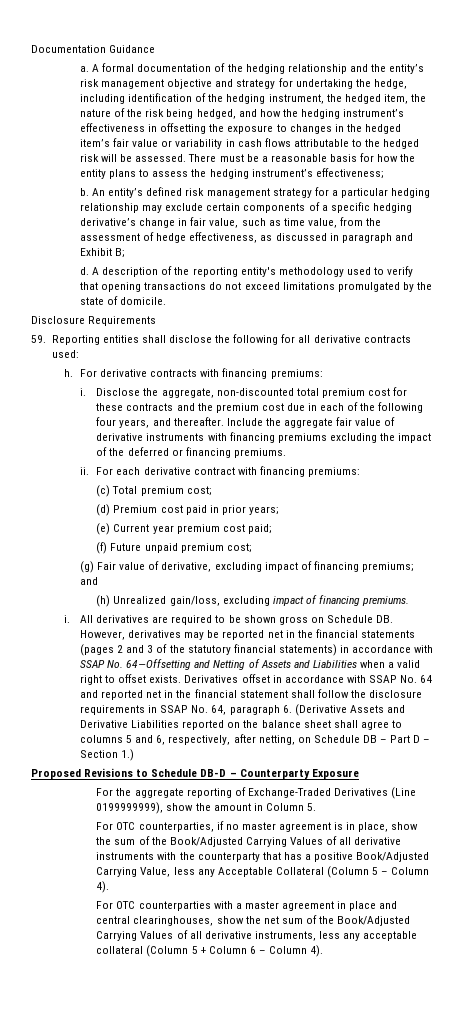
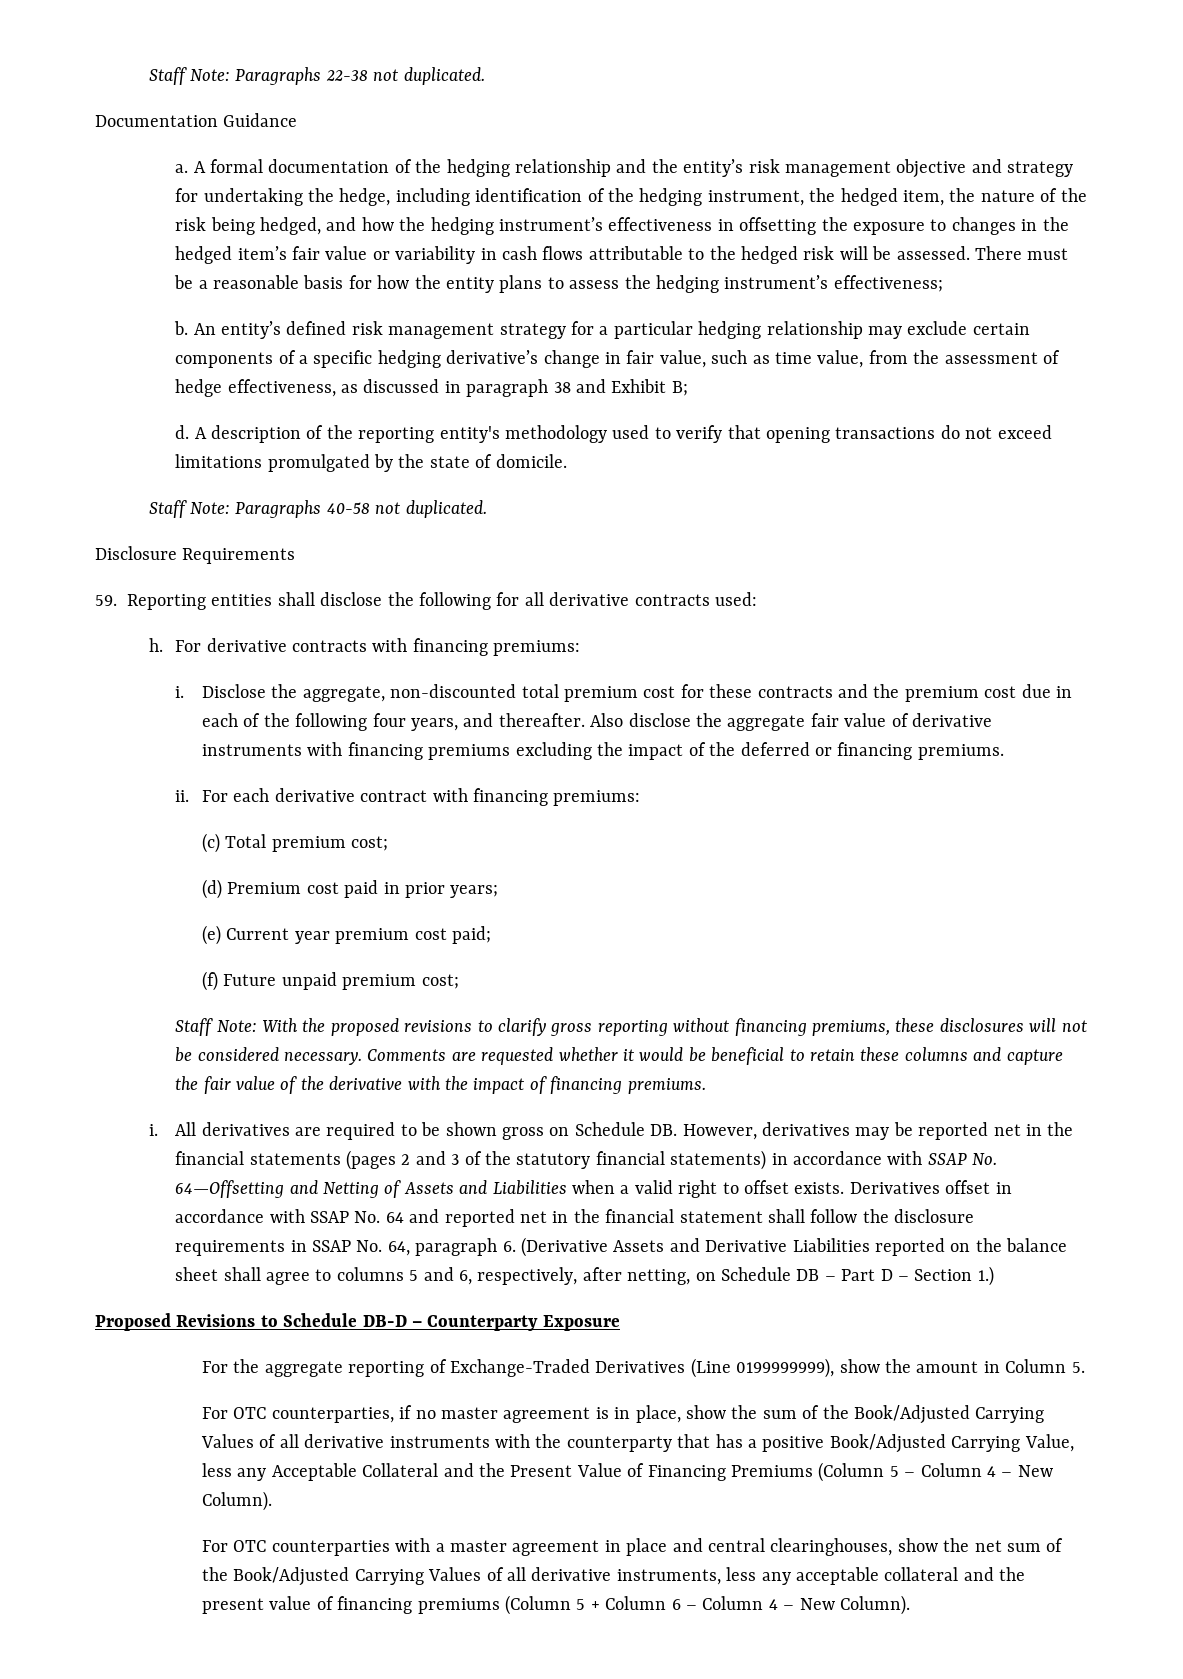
+ Staff Note: Paragraphs 22-38 not duplicated.
- An entity’s defined risk management strategy for a particular hedging relationship may exclude certain components of a specific hedging derivative’s change in fair value, such as time value, from the assessment of hedge effectiveness, as discussed in paragraph and Exhibit B;
+ An entity’s defined risk management strategy for a particular hedging relationship may exclude certain components of a specific hedging derivative’s change in fair value, such as time value, from the assessment of hedge effectiveness, as discussed in paragraph 38 and Exhibit B;
+ Staff Note: Paragraphs 40-58 not duplicated.
- Include the aggregate fair value of derivative instruments with financing premiums excluding the impact of the deferred or financing premiums.
+ Also disclose the aggregate fair value of derivative instruments with financing premiums excluding the impact of the deferred or financing premiums.
- (g) Fair value of derivative, excluding impact of financing premiums; and
- (h) Unrealized gain/loss, excluding impact of financing premiums.
+ Staff Note: With the proposed revisions to clarify gross reporting without financing premiums, these disclosures will not be considered necessary. Comments are requested whether it would be beneficial to retain these columns and capture the fair value of the derivative with the impact of financing premiums.
- For OTC counterparties, if no master agreement is in place, show the sum of the Book/Adjusted Carrying Values of all derivative instruments with the counterparty that has a positive Book/Adjusted Carrying Value, less any Acceptable Collateral (Column 5 – Column 4).
+ For OTC counterparties, if no master agreement is in place, show the sum of the Book/Adjusted Carrying Values of all derivative instruments with the counterparty that has a positive Book/Adjusted Carrying Value, less any Acceptable Collateral and the Present Value of Financing Premiums (Column 5 – Column 4 – New Column).
- For OTC counterparties with a master agreement in place and central clearinghouses, show the net sum of the Book/Adjusted Carrying Values of all derivative instruments, less any acceptable collateral (Column 5 + Column 6 – Column 4).
+ For OTC counterparties with a master agreement in place and central clearinghouses, show the net sum of the Book/Adjusted Carrying Values of all derivative instruments, less any acceptable collateral and the present value of financing premiums (Column 5 + Column 6 – Column 4 – New Column).

